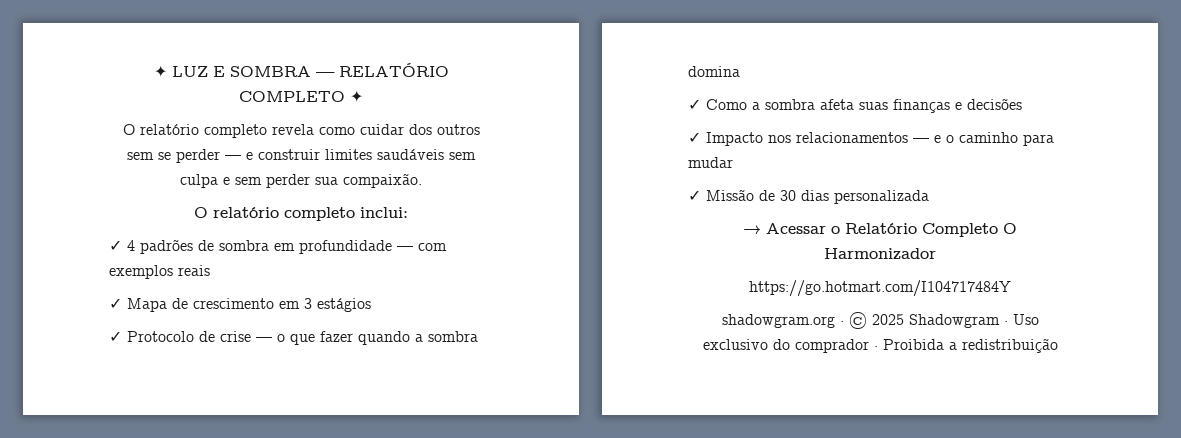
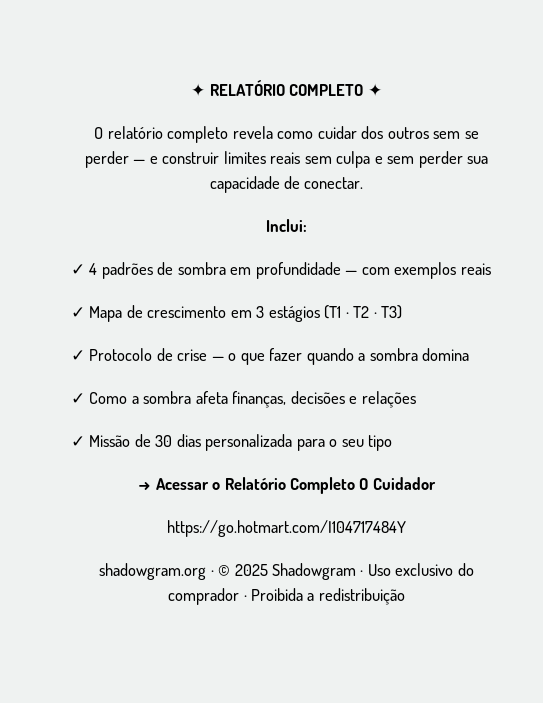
- ✦ LUZ E SOMBRA — RELATÓRIO COMPLETO ✦
+ ✦ RELATÓRIO COMPLETO ✦
- O relatório completo revela como cuidar dos outros sem se perder — e construir limites saudáveis sem culpa e sem perder sua compaixão.
- O relatório completo inclui:
+ O relatório completo revela como cuidar dos outros sem se perder — e construir limites reais sem culpa e sem perder sua capacidade de conectar.
+ Inclui:
- ✓ Mapa de crescimento em 3 estágios
+ ✓ Mapa de crescimento em 3 estágios (T1 · T2 · T3)
- ✓ Como a sombra afeta suas finanças e decisões
- ✓ Impacto nos relacionamentos — e o caminho para mudar
+ ✓ Como a sombra afeta finanças, decisões e relações
- ✓ Missão de 30 dias personalizada
+ ✓ Missão de 30 dias personalizada para o seu tipo
- → Acessar o Relatório Completo O Harmonizador
+ → Acessar o Relatório Completo O Cuidador

